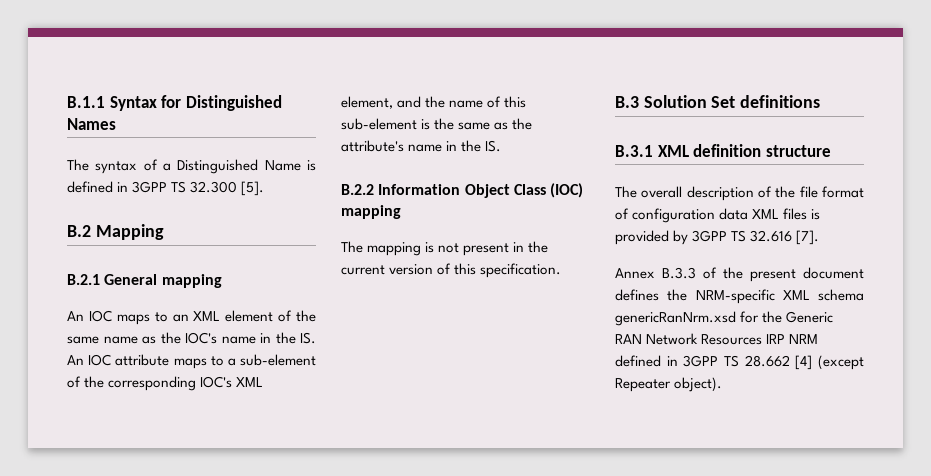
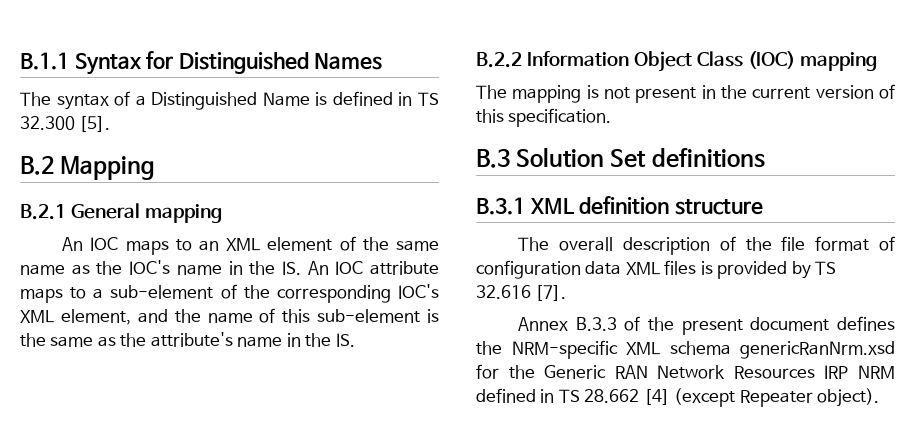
- The syntax of a Distinguished Name is defined in 3GPP TS 32.300 [5].
+ The syntax of a Distinguished Name is defined in TS 32.300 [5].
- The overall description of the file format of configuration data XML files is provided by 3GPP TS 32.616 [7].
+ The overall description of the file format of configuration data XML files is provided by TS 32.616 [7].
- Annex B.3.3 of the present document defines the NRM-specific XML schema genericRanNrm.xsd for the Generic RAN Network Resources IRP NRM defined in 3GPP TS 28.662 [4] (except Repeater object).
+ Annex B.3.3 of the present document defines the NRM-specific XML schema genericRanNrm.xsd for the Generic RAN Network Resources IRP NRM defined in TS 28.662 [4] (except Repeater object).

